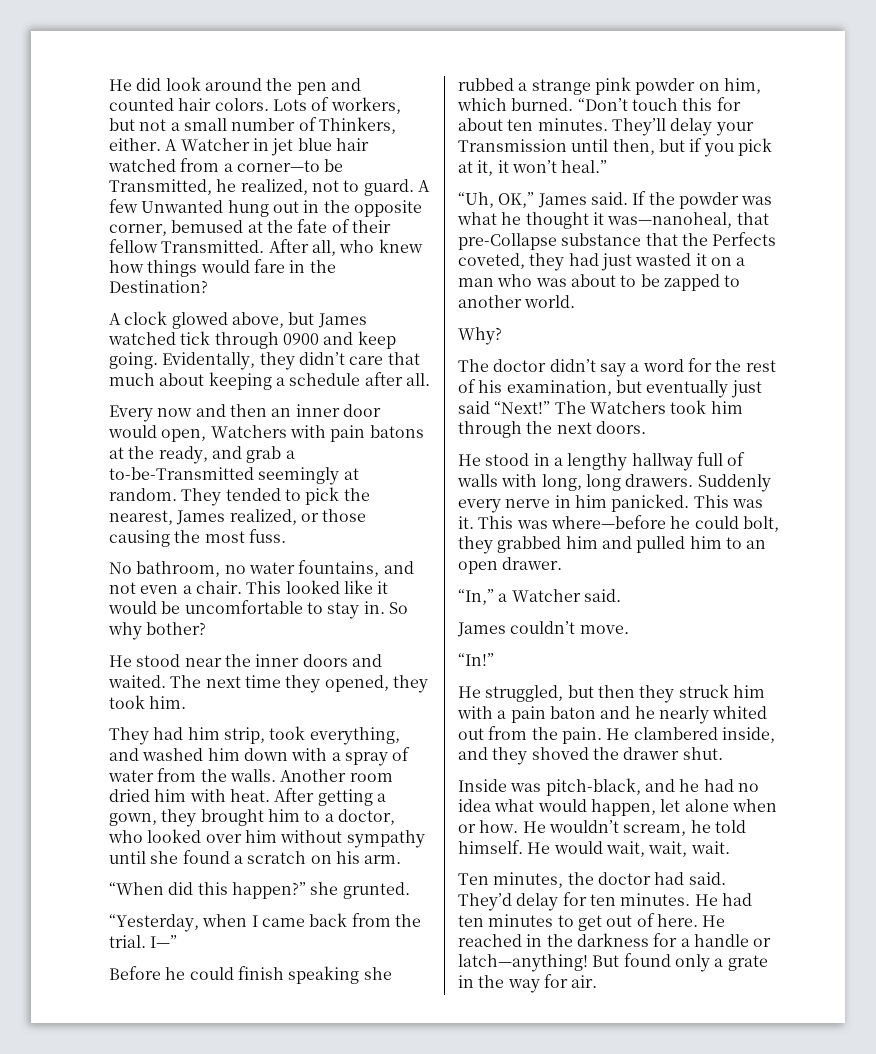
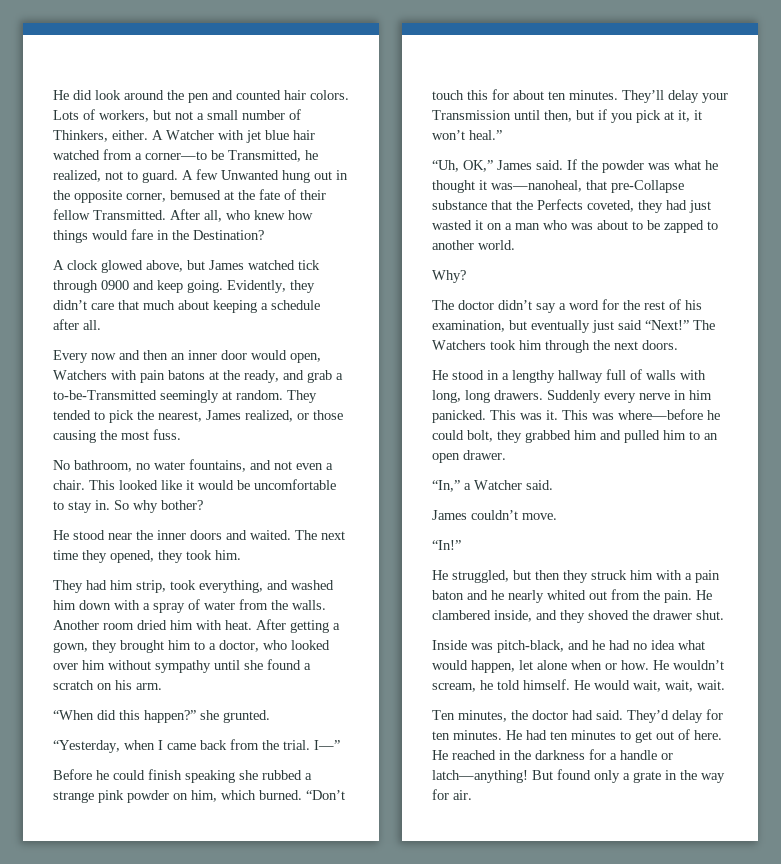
- A Watcher in jet blue hair watched from a corner—to be Transmitted, he realized, not to guard.
+ A Watcher with jet blue hair watched from a corner—to be Transmitted, he realized, not to guard.
- Evidentally, they didn’t care that much about keeping a schedule after all.
+ Evidently, they didn’t care that much about keeping a schedule after all.

